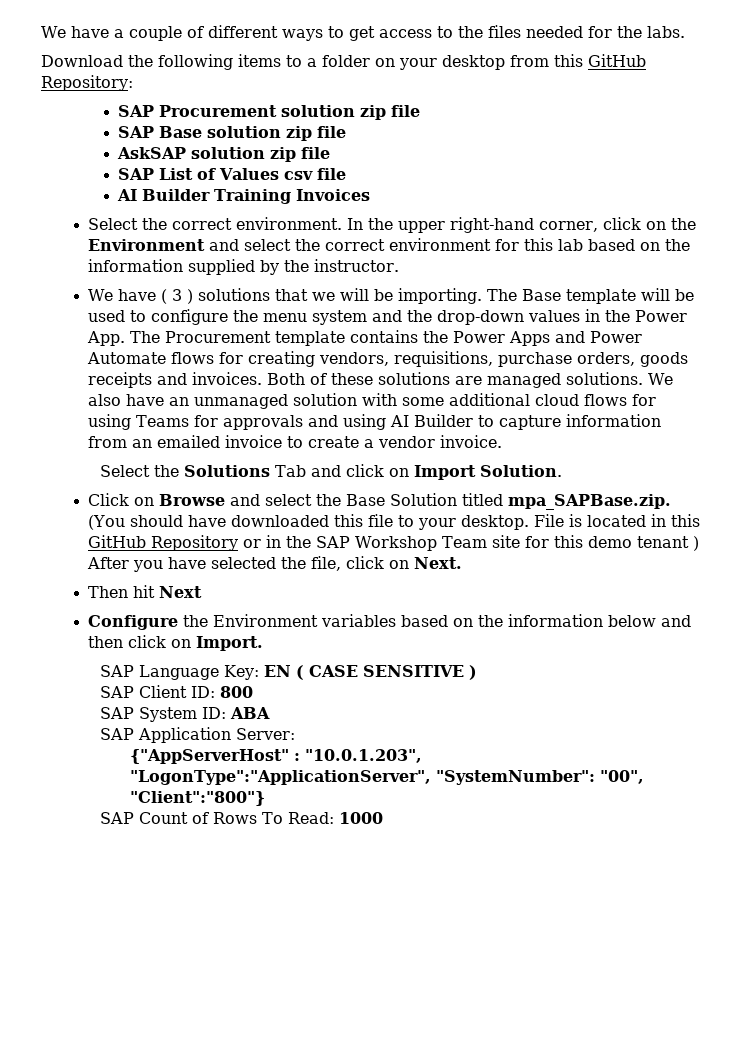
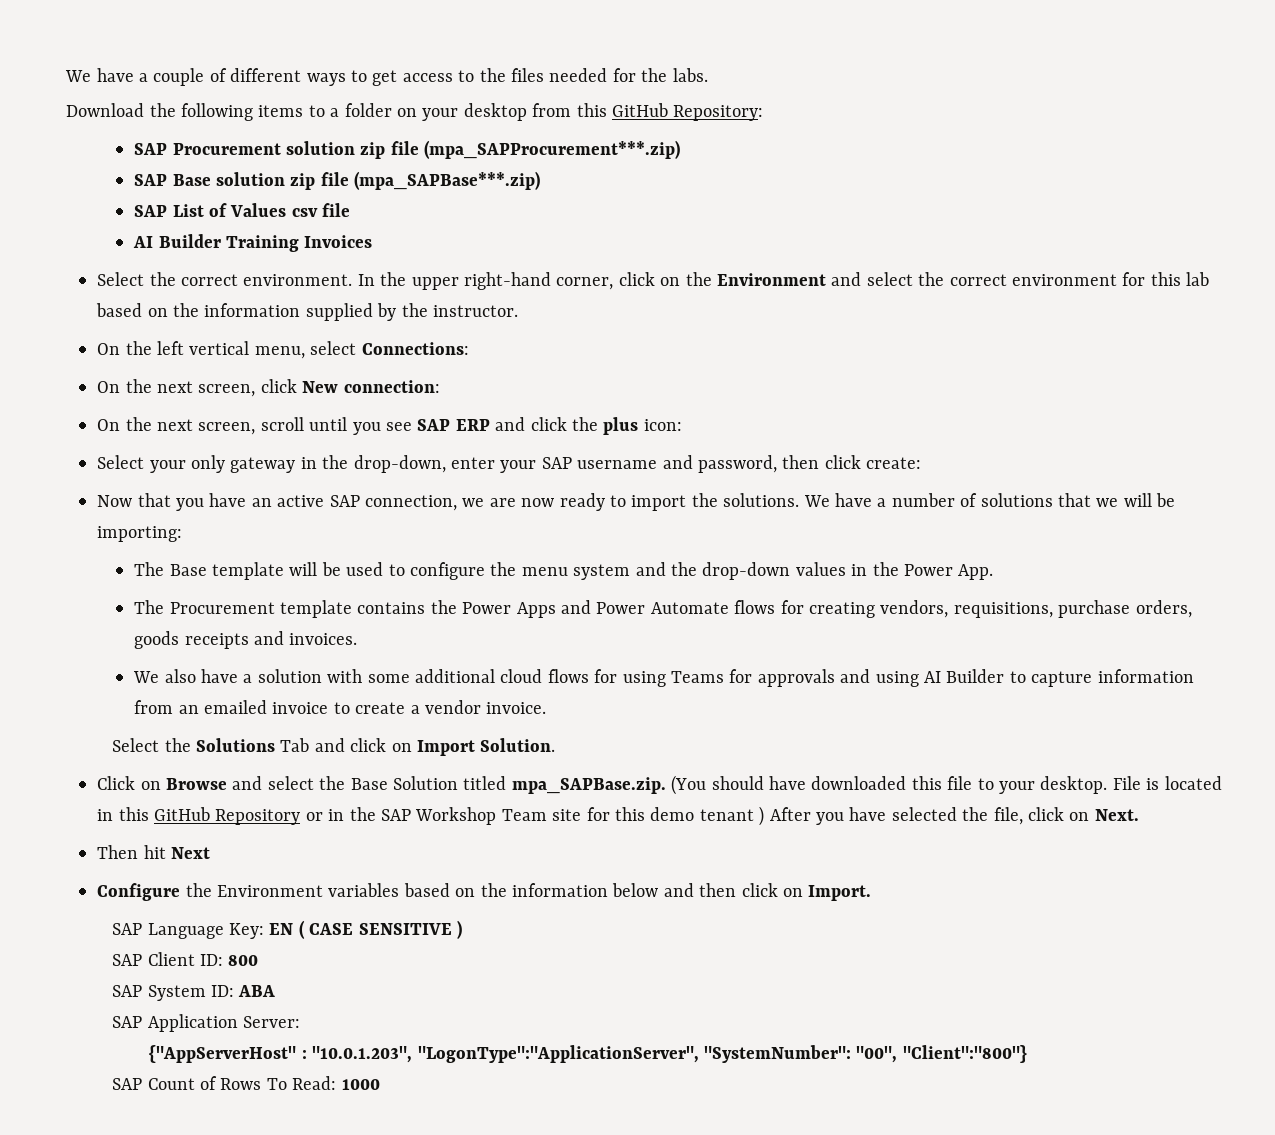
- SAP Procurement solution zip file
+ SAP Procurement solution zip file (mpa_SAPProcurement***.zip)
- SAP Base solution zip file
- AskSAP solution zip file
+ SAP Base solution zip file (mpa_SAPBase***.zip)
- We have ( 3 ) solutions that we will be importing. The Base template will be used to configure the menu system and the drop-down values in the Power App. The Procurement template contains the Power Apps and Power Automate flows for creating vendors, requisitions, purchase orders, goods receipts and invoices. Both of these solutions are managed solutions. We also have an unmanaged solution with some additional cloud flows for using Teams for approvals and using AI Builder to capture information from an emailed invoice to create a vendor invoice.
+ On the left vertical menu, select Connections:
+ On the next screen, click New connection:
+ On the next screen, scroll until you see SAP ERP and click the plus icon:
+ Select your only gateway in the drop-down, enter your SAP username and password, then click create:
+ Now that you have an active SAP connection, we are now ready to import the solutions. We have a number of solutions that we will be importing:
+ The Base template will be used to configure the menu system and the drop-down values in the Power App.
+ The Procurement template contains the Power Apps and Power Automate flows for creating vendors, requisitions, purchase orders, goods receipts and invoices.
+ We also have a solution with some additional cloud flows for using Teams for approvals and using AI Builder to capture information from an emailed invoice to create a vendor invoice.

